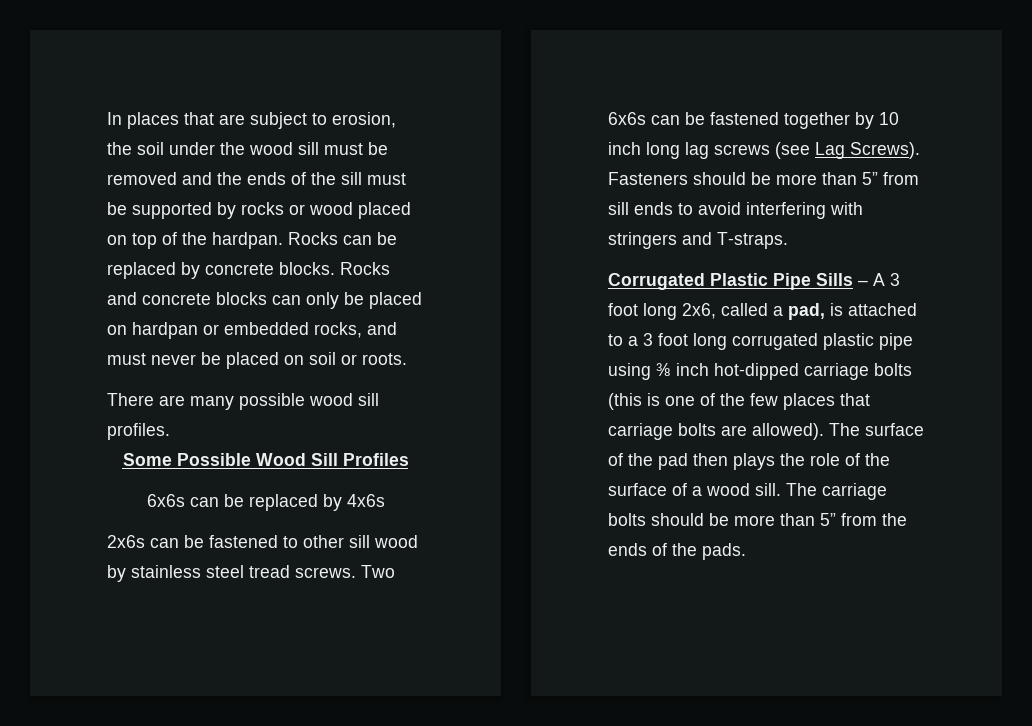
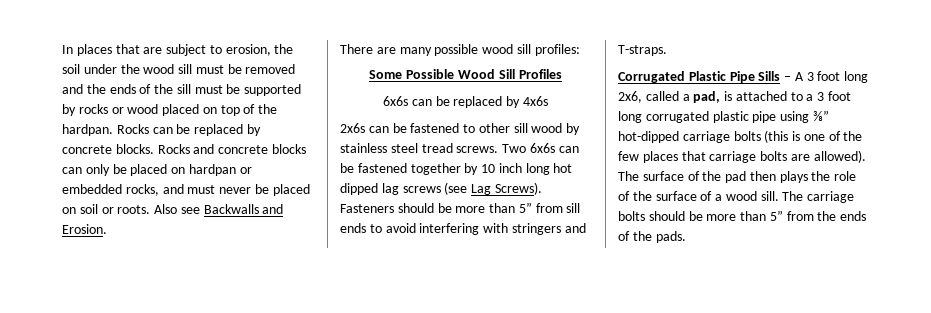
+ Also see Backwalls and Erosion.
- There are many possible wood sill profiles.
+ There are many possible wood sill profiles:
- Two 6x6s can be fastened together by 10 inch long lag screws (see Lag Screws).
+ Two 6x6s can be fastened together by 10 inch long hot dipped lag screws (see Lag Screws).
- Corrugated Plastic Pipe Sills – A 3 foot long 2x6, called a pad, is attached to a 3 foot long corrugated plastic pipe using ⅜ inch hot-dipped carriage bolts (this is one of the few places that carriage bolts are allowed).
+ Corrugated Plastic Pipe Sills – A 3 foot long 2x6, called a pad, is attached to a 3 foot long corrugated plastic pipe using ⅜” hot-dipped carriage bolts (this is one of the few places that carriage bolts are allowed).

